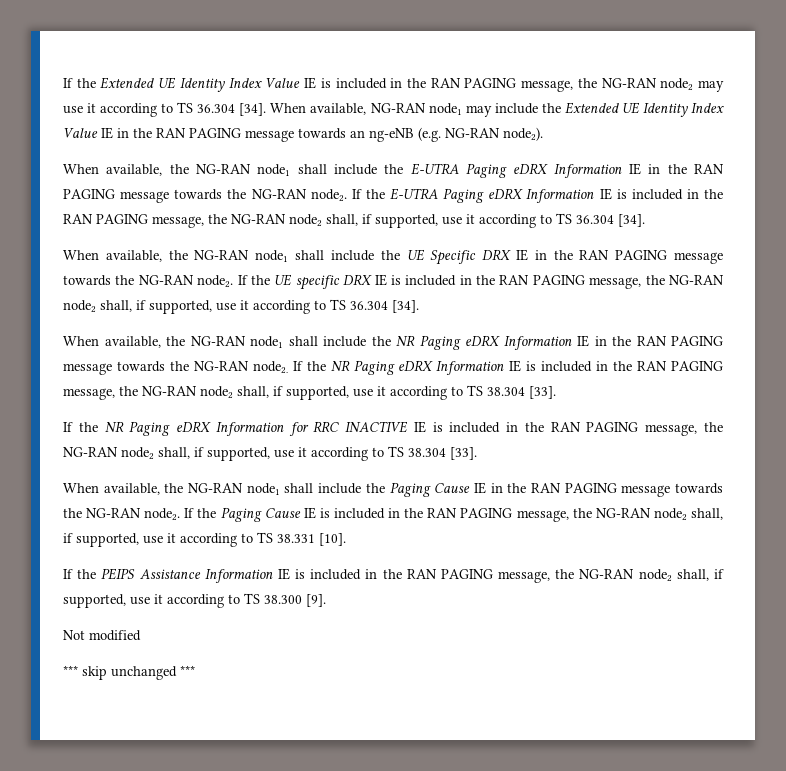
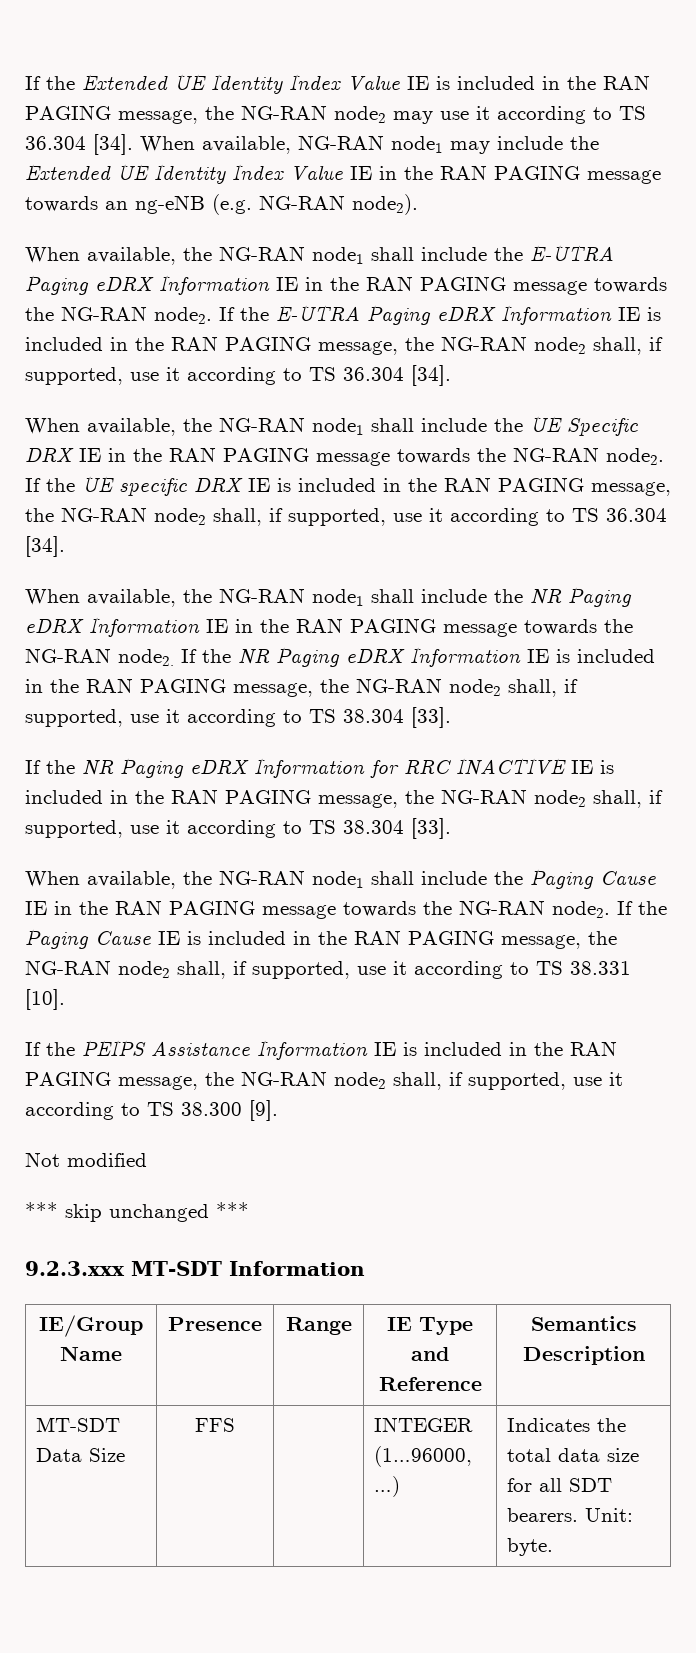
+ 9.2.3.xxx MT-SDT Information
+ IE/Group Name | Presence | Range | IE Type and Reference | Semantics Description
+ MT-SDT Data Size | FFS | | INTEGER (1…96000, …) | Indicates the total data size for all SDT bearers. Unit: byte.

